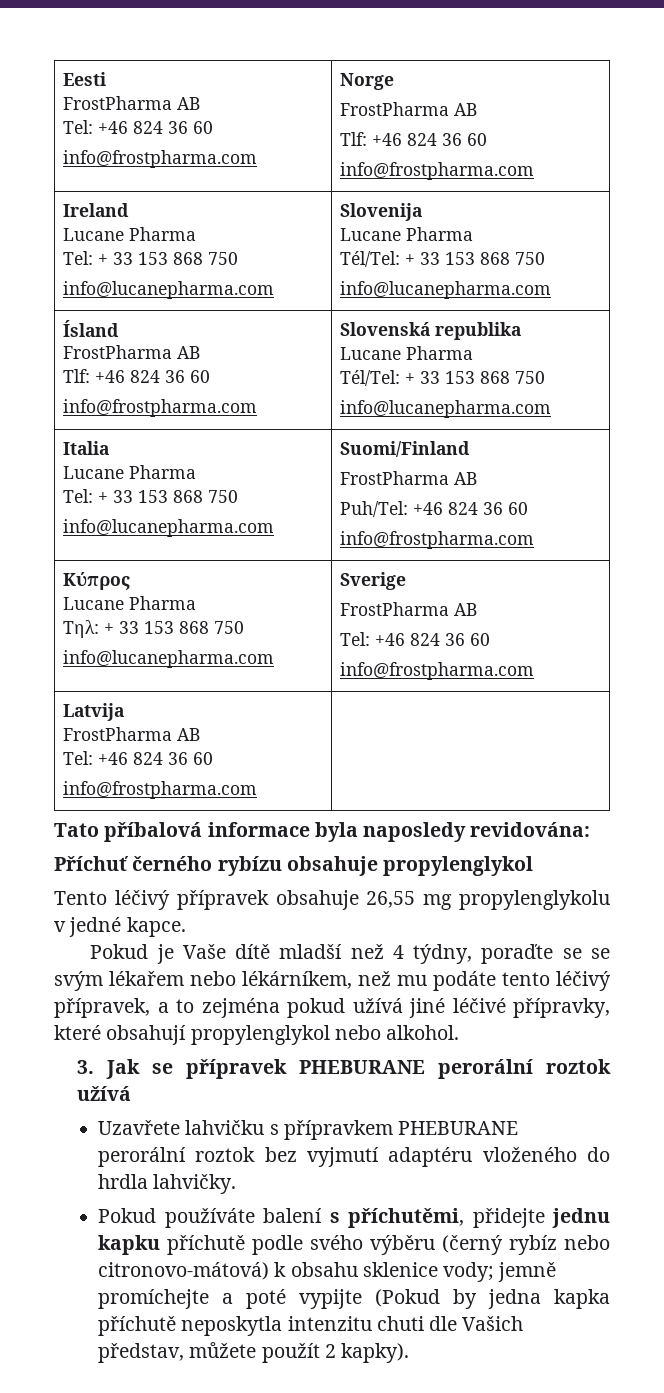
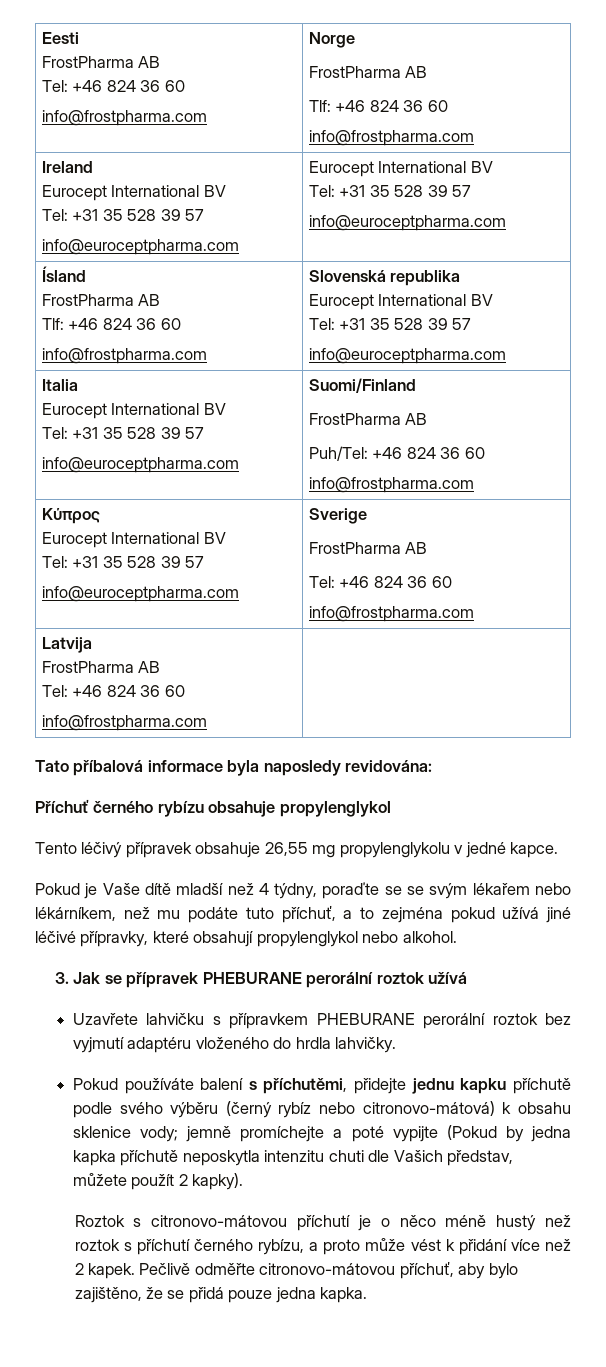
  Ireland
- Lucane Pharma
- Tel: + 33 153 868 750
- info@lucanepharma.com | Slovenija
- Lucane Pharma
- Tél/Tel: + 33 153 868 750
- info@lucanepharma.com
+ Eurocept International BV
+ Tel: +31 35 528 39 57
+ info@euroceptpharma.com | Eurocept International BV
+ Tel: +31 35 528 39 57
+ info@euroceptpharma.com
  Ísland
  FrostPharma AB
  Tlf: +46 824 36 60
  info@frostpharma.com | Slovenská republika
- Lucane Pharma
- Tél/Tel: + 33 153 868 750
- info@lucanepharma.com
+ Eurocept International BV
+ Tel: +31 35 528 39 57
+ info@euroceptpharma.com
  Italia
- Lucane Pharma
- Tel: + 33 153 868 750
- info@lucanepharma.com | Suomi/Finland
+ Eurocept International BV
+ Tel: +31 35 528 39 57
+ info@euroceptpharma.com | Suomi/Finland
  Κύπρος
- Lucane Pharma
- Τηλ: + 33 153 868 750
- info@lucanepharma.com | Sverige
+ Eurocept International BV
+ Tel: +31 35 528 39 57
+ info@euroceptpharma.com | Sverige
- Pokud je Vaše dítě mladší než 4 týdny, poraďte se se svým lékařem nebo lékárníkem, než mu podáte tento léčivý přípravek, a to zejména pokud užívá jiné léčivé přípravky, které obsahují propylenglykol nebo alkohol.
+ Pokud je Vaše dítě mladší než 4 týdny, poraďte se se svým lékařem nebo lékárníkem, než mu podáte tuto příchuť, a to zejména pokud užívá jiné léčivé přípravky, které obsahují propylenglykol nebo alkohol.
+ Roztok s citronovo-mátovou příchutí je o něco méně hustý než roztok s příchutí černého rybízu, a proto může vést k přidání více než 2 kapek. Pečlivě odměřte citronovo-mátovou příchuť, aby bylo zajištěno, že se přidá pouze jedna kapka.

